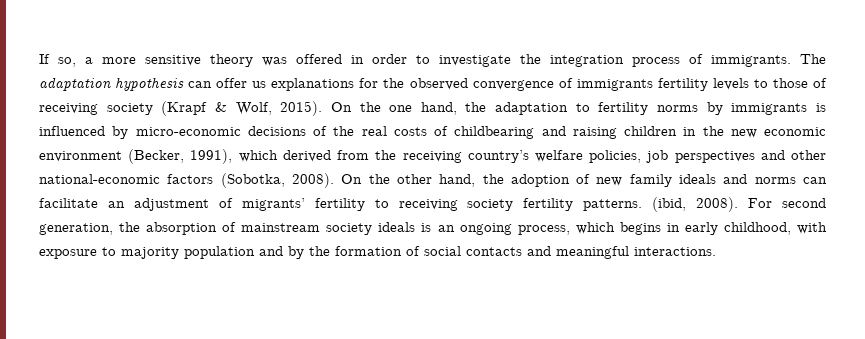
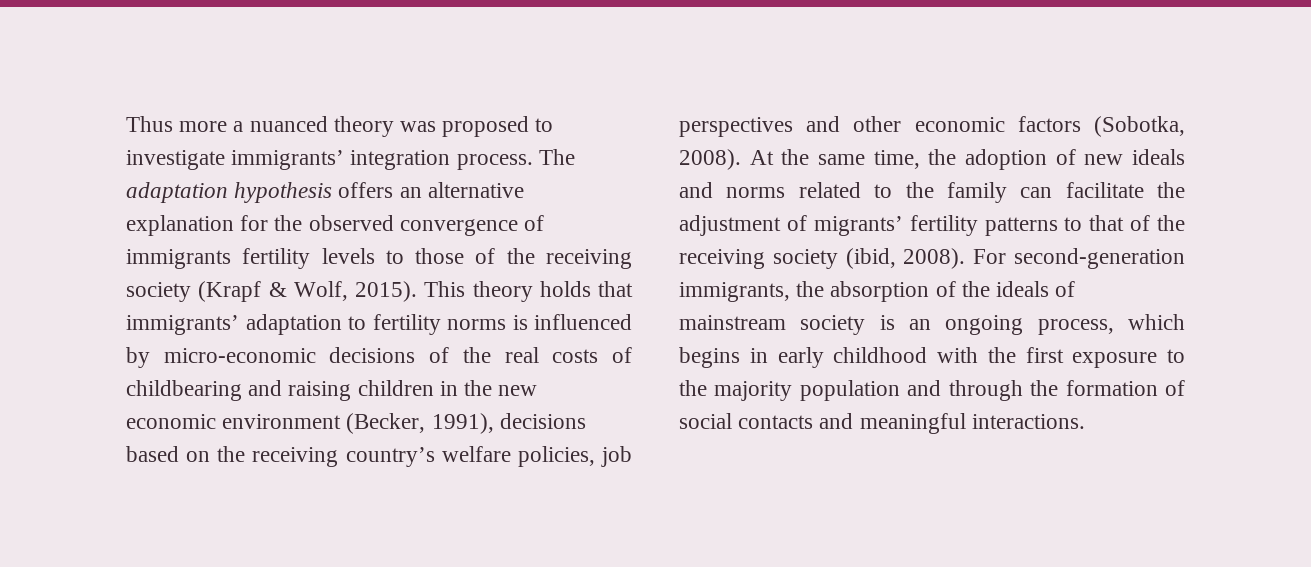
- If so, a more sensitive theory was offered in order to investigate the integration process of immigrants. The adaptation hypothesis can offer us explanations for the observed convergence of immigrants fertility levels to those of receiving society (Krapf & Wolf, 2015).
+ Thus more a nuanced theory was proposed to investigate immigrants’ integration process. The adaptation hypothesis offers an alternative explanation for the observed convergence of immigrants fertility levels to those of the receiving society (Krapf & Wolf, 2015).
- On the one hand, the adaptation to fertility norms by immigrants is influenced by micro-economic decisions of the real costs of childbearing and raising children in the new economic environment (Becker, 1991), which derived from the receiving country’s welfare policies, job perspectives and other national-economic factors (Sobotka, 2008).
+ This theory holds that immigrants’ adaptation to fertility norms is influenced by micro-economic decisions of the real costs of childbearing and raising children in the new economic environment (Becker, 1991), decisions based on the receiving country’s welfare policies, job perspectives and other economic factors (Sobotka, 2008).
- On the other hand, the adoption of new family ideals and norms can facilitate an adjustment of migrants’ fertility to receiving society fertility patterns. (ibid, 2008).
+ At the same time, the adoption of new ideals and norms related to the family can facilitate the adjustment of migrants’ fertility patterns to that of the receiving society (ibid, 2008).
- For second generation, the absorption of mainstream society ideals is an ongoing process, which begins in early childhood, with exposure to majority population and by the formation of social contacts and meaningful interactions.
+ For second-generation immigrants, the absorption of the ideals of mainstream society is an ongoing process, which begins in early childhood with the first exposure to the majority population and through the formation of social contacts and meaningful interactions.

